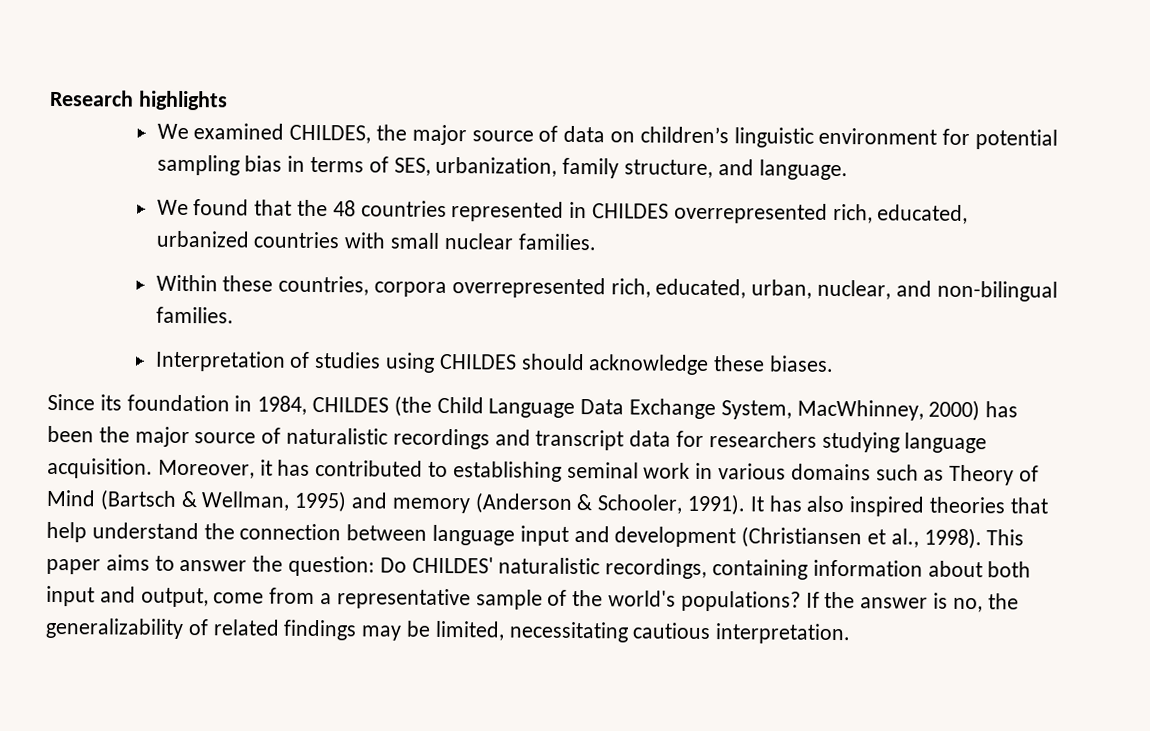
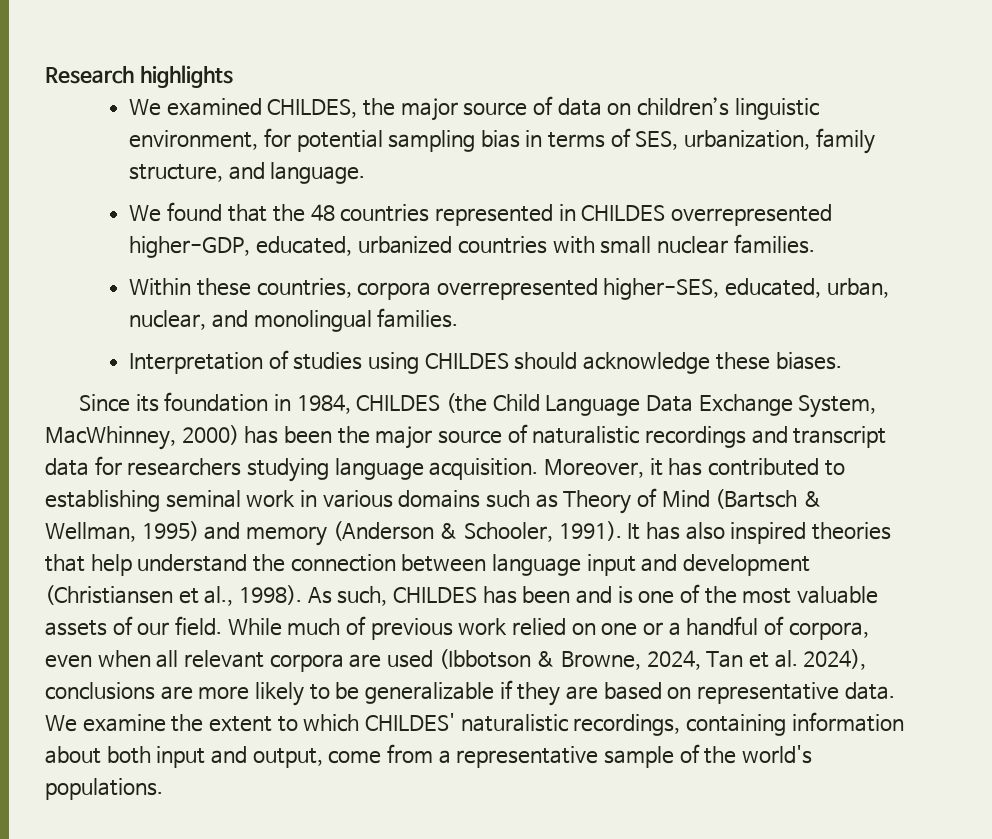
- We examined CHILDES, the major source of data on children’s linguistic environment for potential sampling bias in terms of SES, urbanization, family structure, and language.
+ We examined CHILDES, the major source of data on children’s linguistic environment, for potential sampling bias in terms of SES, urbanization, family structure, and language.
- We found that the 48 countries represented in CHILDES overrepresented rich, educated, urbanized countries with small nuclear families.
+ We found that the 48 countries represented in CHILDES overrepresented higher-GDP, educated, urbanized countries with small nuclear families.
- Within these countries, corpora overrepresented rich, educated, urban, nuclear, and non-bilingual families.
+ Within these countries, corpora overrepresented higher-SES, educated, urban, nuclear, and monolingual families.
- This paper aims to answer the question: Do CHILDES' naturalistic recordings, containing information about both input and output, come from a representative sample of the world's populations? If the answer is no, the generalizability of related findings may be limited, necessitating cautious interpretation.
+ As such, CHILDES has been and is one of the most valuable assets of our field. While much of previous work relied on one or a handful of corpora, even when all relevant corpora are used (Ibbotson & Browne, 2024, Tan et al. 2024), conclusions are more likely to be generalizable if they are based on representative data. We examine the extent to which CHILDES' naturalistic recordings, containing information about both input and output, come from a representative sample of the world's populations.

